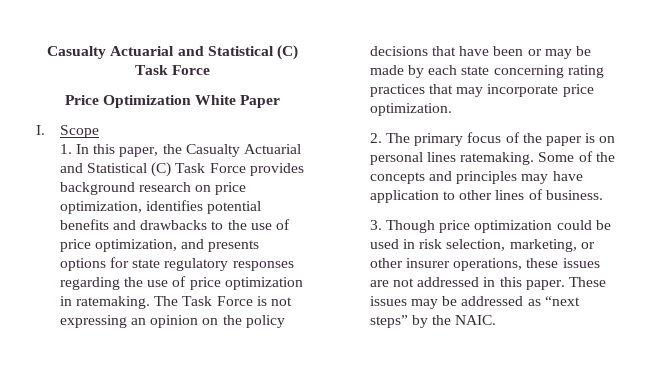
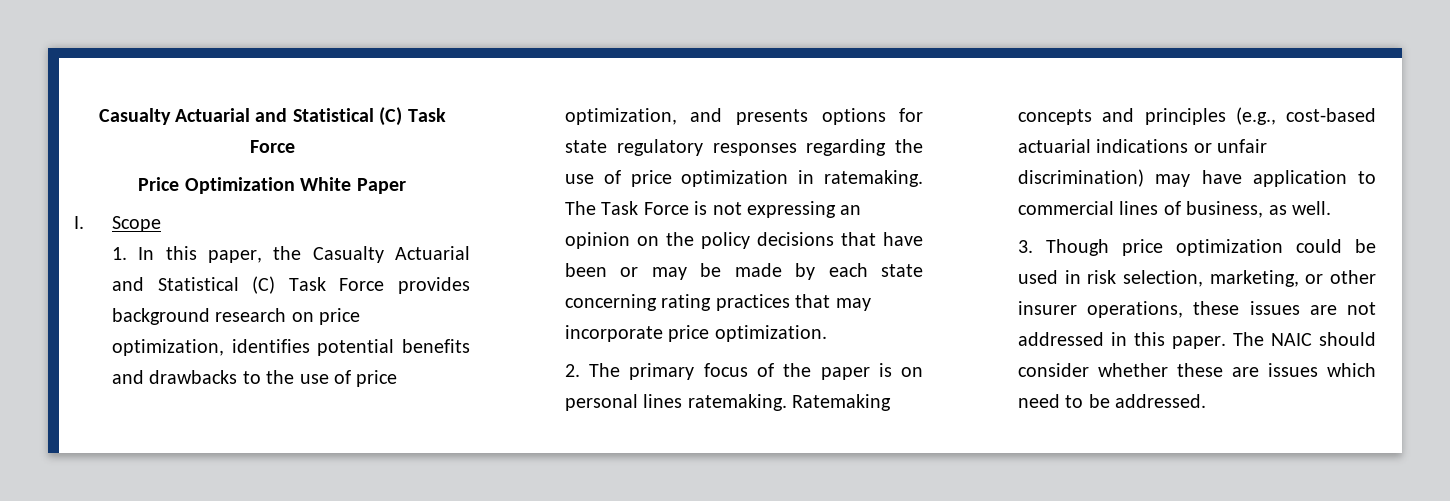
- Some of the concepts and principles may have application to other lines of business.
+ Ratemaking concepts and principles (e.g., cost-based actuarial indications or unfair discrimination) may have application to commercial lines of business, as well.
- These issues may be addressed as “next steps” by the NAIC.
+ The NAIC should consider whether these are issues which need to be addressed.

